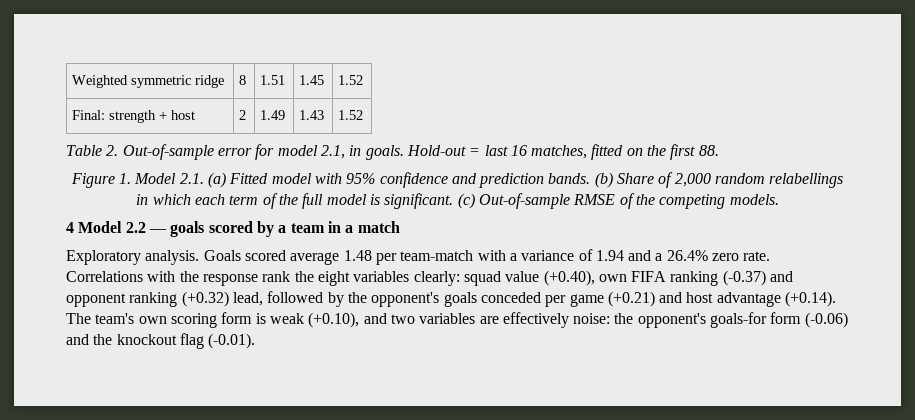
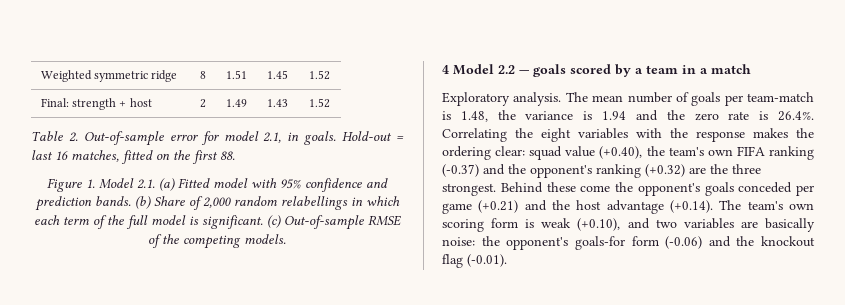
- Goals scored average 1.48 per team-match with a variance of 1.94 and a 26.4% zero rate. Correlations with the response rank the eight variables clearly: squad value (+0.40), own FIFA ranking (-0.37) and opponent ranking (+0.32) lead, followed by the opponent's goals conceded per game (+0.21) and host advantage (+0.14). The team's own scoring form is weak (+0.10), and two variables are effectively noise: the opponent's goals-for form (-0.06) and the knockout flag (-0.01).
+ The mean number of goals per team-match is 1.48, the variance is 1.94 and the zero rate is 26.4%. Correlating the eight variables with the response makes the ordering clear: squad value (+0.40), the team's own FIFA ranking (-0.37) and the opponent's ranking (+0.32) are the three strongest. Behind these come the opponent's goals conceded per game (+0.21) and the host advantage (+0.14). The team's own scoring form is weak (+0.10), and two variables are basically noise: the opponent's goals-for form (-0.06) and the knockout flag (-0.01).

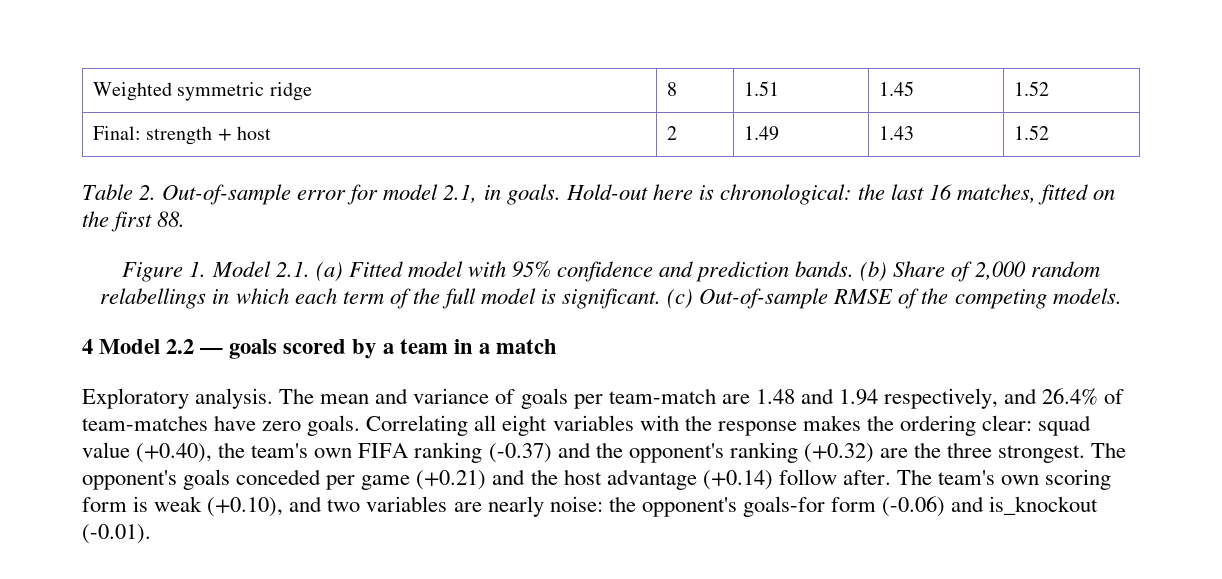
- Hold-out = last 16 matches, fitted on the first 88.
+ Hold-out here is chronological: the last 16 matches, fitted on the first 88.
- The mean number of goals per team-match is 1.48, the variance is 1.94 and the zero rate is 26.4%. Correlating the eight variables with the response makes the ordering clear: squad value (+0.40), the team's own FIFA ranking (-0.37) and the opponent's ranking (+0.32) are the three strongest.
+ The mean and variance of goals per team-match are 1.48 and 1.94 respectively, and 26.4% of team-matches have zero goals. Correlating all eight variables with the response makes the ordering clear: squad value (+0.40), the team's own FIFA ranking (-0.37) and the opponent's ranking (+0.32) are the three strongest.
- Behind these come the opponent's goals conceded per game (+0.21) and the host advantage (+0.14). The team's own scoring form is weak (+0.10), and two variables are basically noise: the opponent's goals-for form (-0.06) and the knockout flag (-0.01).
+ The opponent's goals conceded per game (+0.21) and the host advantage (+0.14) follow after. The team's own scoring form is weak (+0.10), and two variables are nearly noise: the opponent's goals-for form (-0.06) and is_knockout (-0.01).

